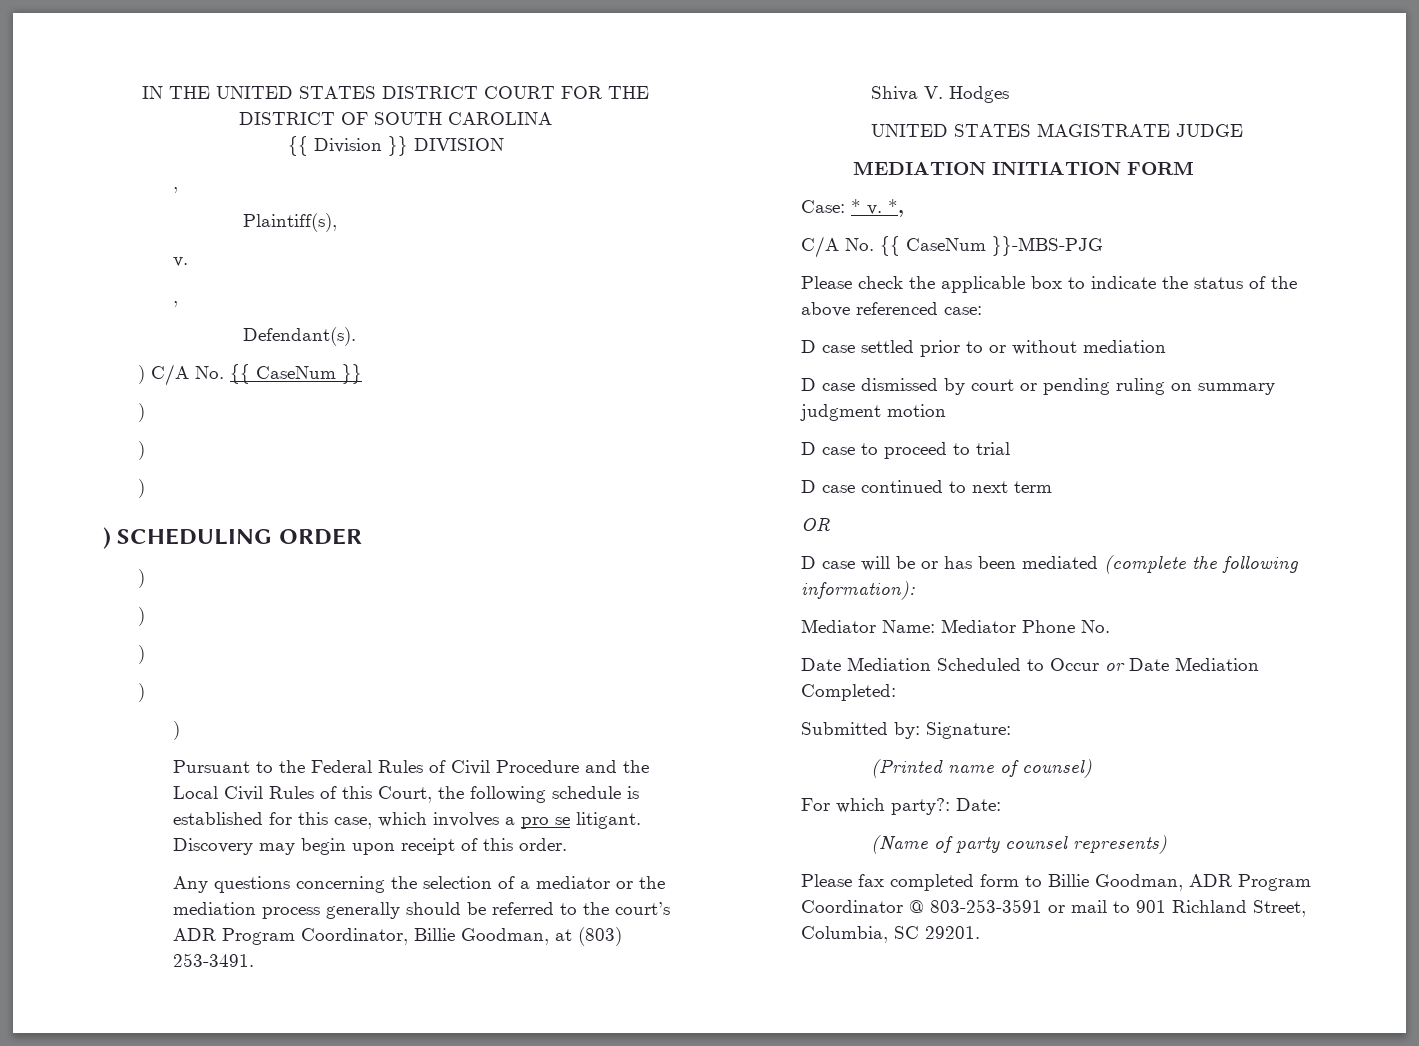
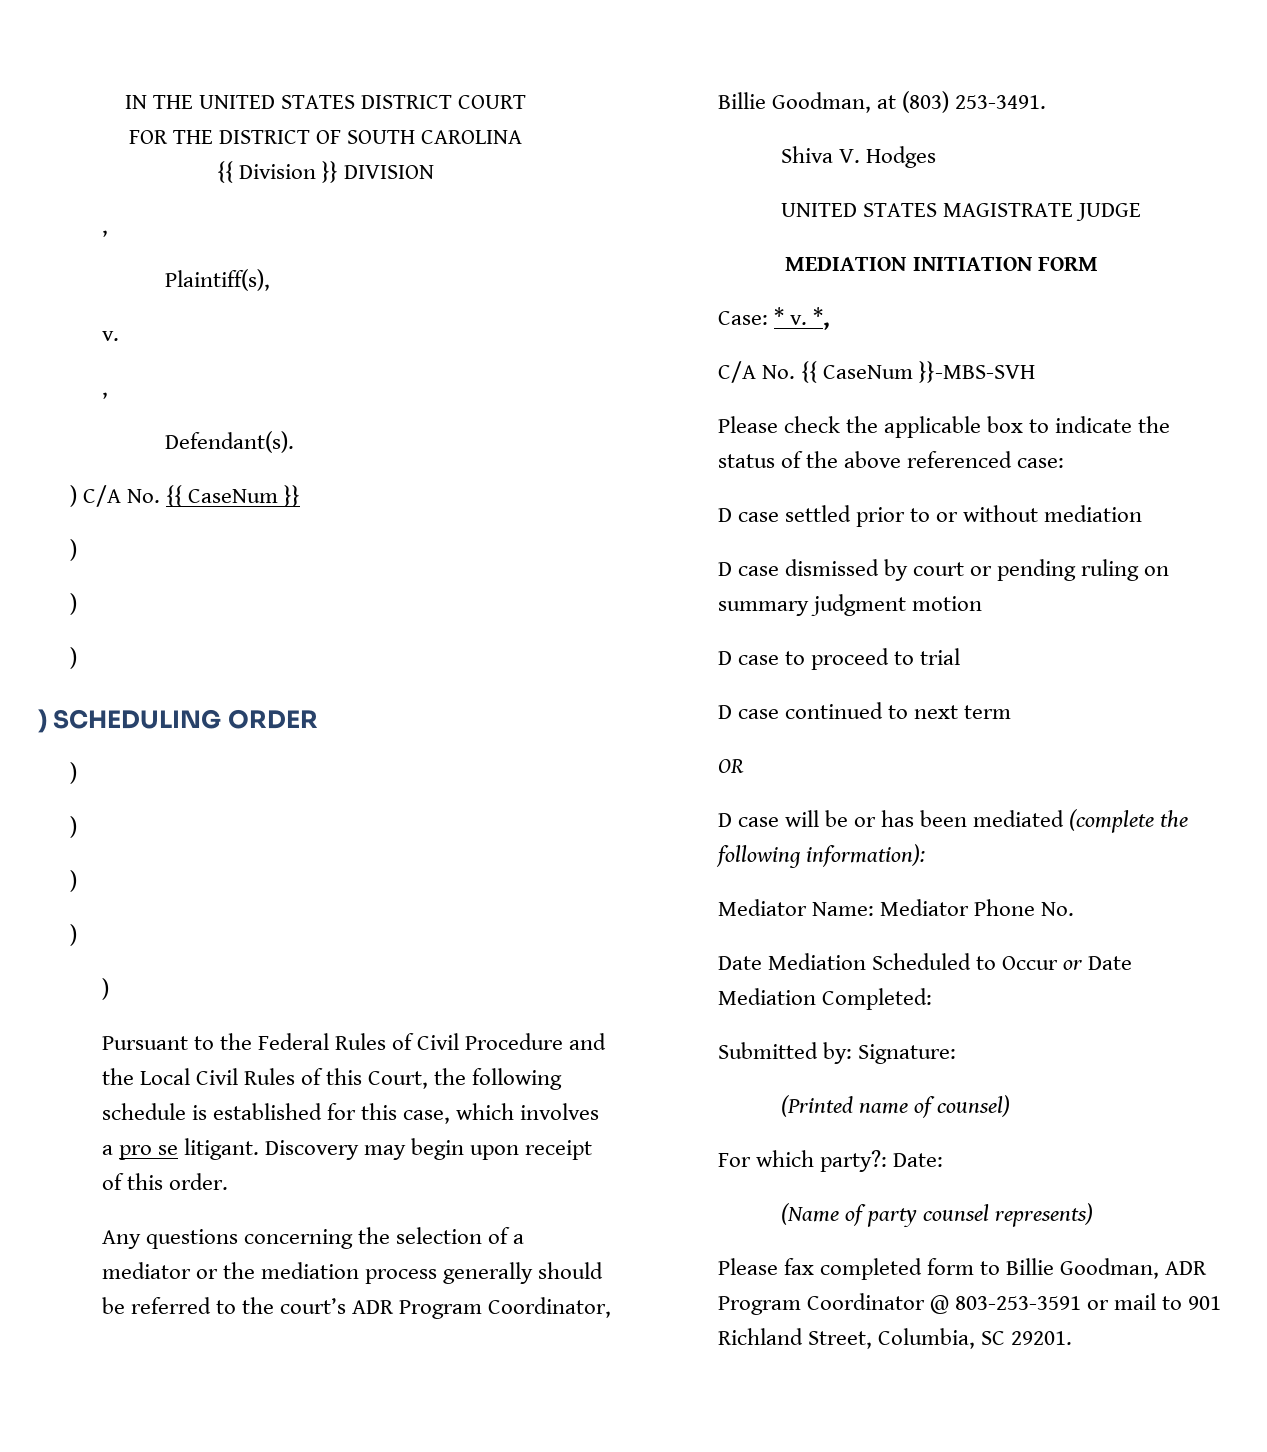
- IN THE UNITED STATES DISTRICT COURT FOR THE DISTRICT OF SOUTH CAROLINA
+ IN THE UNITED STATES DISTRICT COURT
+ FOR THE DISTRICT OF SOUTH CAROLINA
- C/A No. {{ CaseNum }}-MBS-PJG
+ C/A No. {{ CaseNum }}-MBS-SVH

